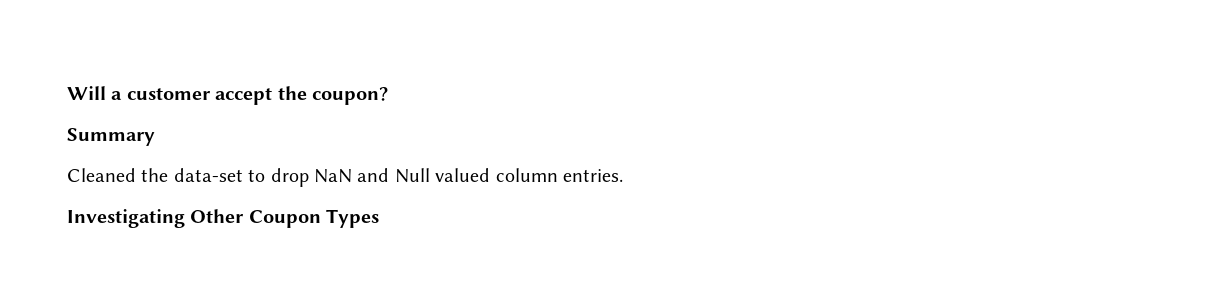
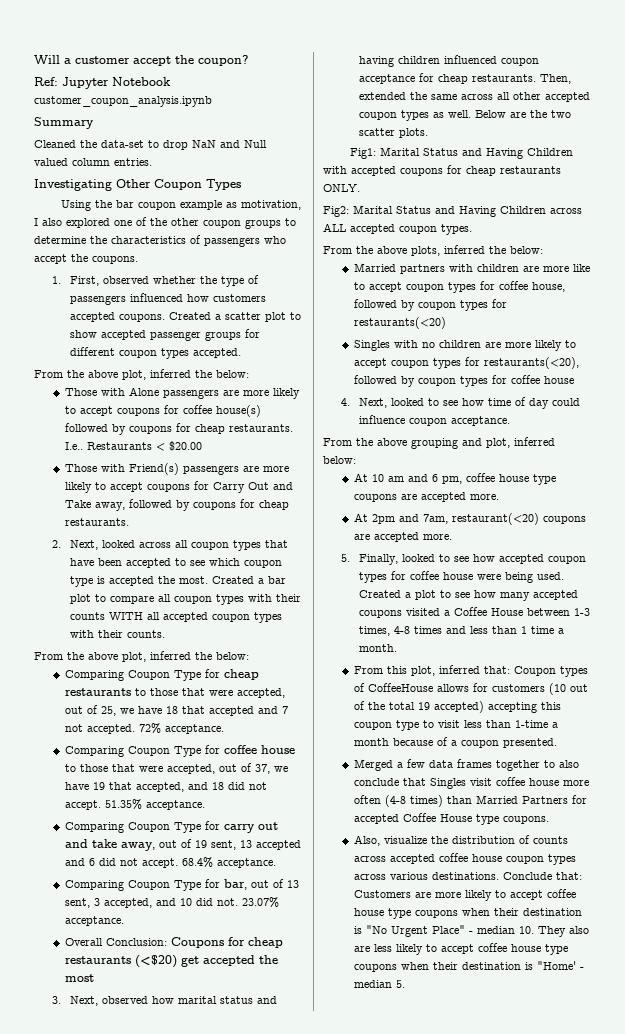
+ Ref: Jupyter Notebook customer_coupon_analysis.ipynb
+ Using the bar coupon example as motivation, I also explored one of the other coupon groups to determine the characteristics of passengers who accept the coupons.
+ 1. First, observed whether the type of passengers influenced how customers accepted coupons. Created a scatter plot to show accepted passenger groups for different coupon types accepted.
+ From the above plot, inferred the below:
+ Those with Alone passengers are more likely to accept coupons for coffee house(s) followed by coupons for cheap restaurants. I.e.. Restaurants < $20.00
+ Those with Friend(s) passengers are more likely to accept coupons for Carry Out and Take away, followed by coupons for cheap restaurants.
+ 2. Next, looked across all coupon types that have been accepted to see which coupon type is accepted the most. Created a bar plot to compare all coupon types with their counts WITH all accepted coupon types with their counts.
+ From the above plot, inferred the below:
+ Comparing Coupon Type for cheap restaurants to those that were accepted, out of 25, we have 18 that accepted and 7 not accepted. 72% acceptance.
+ Comparing Coupon Type for coffee house to those that were accepted, out of 37, we have 19 that accepted, and 18 did not accept. 51.35% acceptance.
+ Comparing Coupon Type for carry out and take away, out of 19 sent, 13 accepted and 6 did not accept. 68.4% acceptance.
+ Comparing Coupon Type for bar, out of 13 sent, 3 accepted, and 10 did not. 23.07% acceptance.
+ Overall Conclusion: Coupons for cheap restaurants (<$20) get accepted the most
+ 3. Next, observed how marital status and having children influenced coupon acceptance for cheap restaurants. Then, extended the same across all other accepted coupon types as well. Below are the two scatter plots.
+ Fig1: Marital Status and Having Children with accepted coupons for cheap restaurants ONLY.
+ Fig2: Marital Status and Having Children across ALL accepted coupon types.
+ From the above plots, inferred the below:
+ Married partners with children are more like to accept coupon types for coffee house, followed by coupon types for restaurants(<20)
+ Singles with no children are more likely to accept coupon types for restaurants(<20), followed by coupon types for coffee house
+ 4. Next, looked to see how time of day could influence coupon acceptance.
+ From the above grouping and plot, inferred below:
+ At 10 am and 6 pm, coffee house type coupons are accepted more.
+ At 2pm and 7am, restaurant(<20) coupons are accepted more.
+ 5. Finally, looked to see how accepted coupon types for coffee house were being used. Created a plot to see how many accepted coupons visited a Coffee House between 1-3 times, 4-8 times and less than 1 time a month.
+ From this plot, inferred that: Coupon types of CoffeeHouse allows for customers (10 out of the total 19 accepted) accepting this coupon type to visit less than 1-time a month because of a coupon presented.
+ Merged a few data frames together to also conclude that Singles visit coffee house more often (4-8 times) than Married Partners for accepted Coffee House type coupons.
+ Also, visualize the distribution of counts across accepted coffee house coupon types across various destinations. Conclude that: Customers are more likely to accept coffee house type coupons when their destination is "No Urgent Place" - median 10. They also are less likely to accept coffee house type coupons when their destination is "Home' - median 5.

